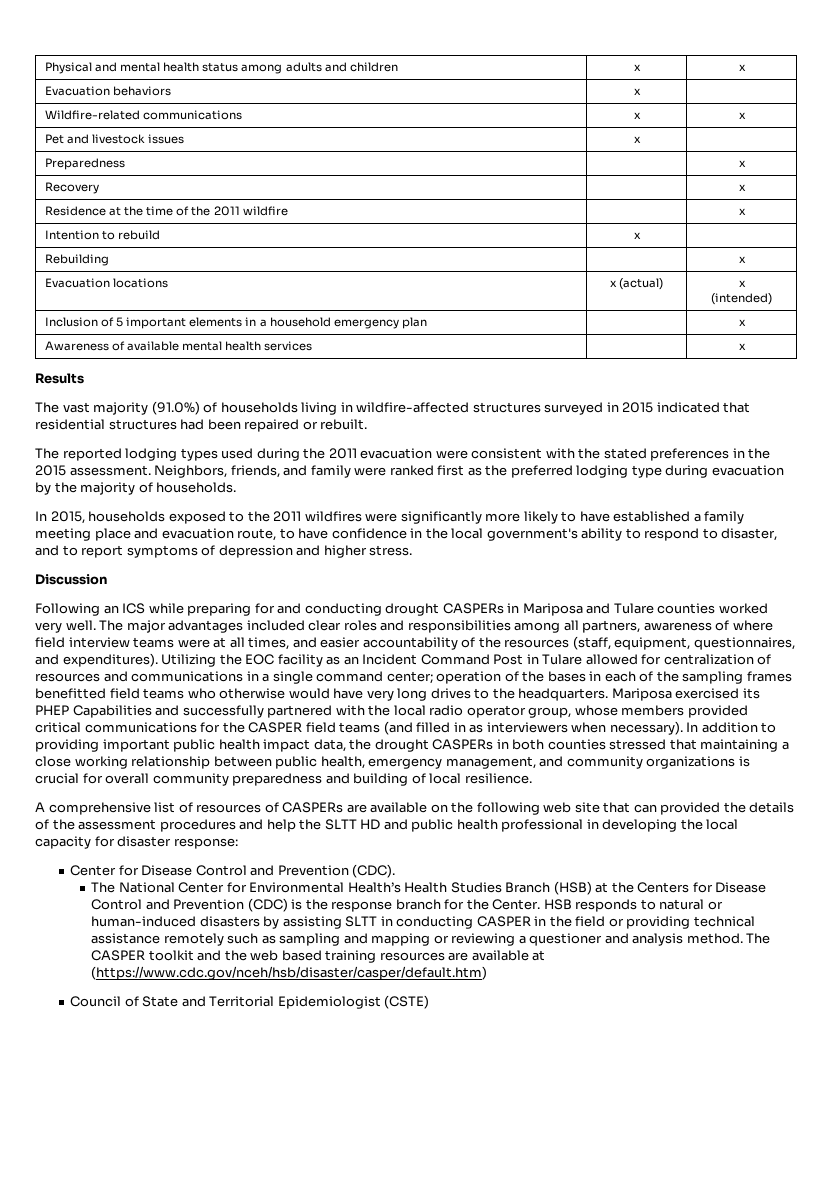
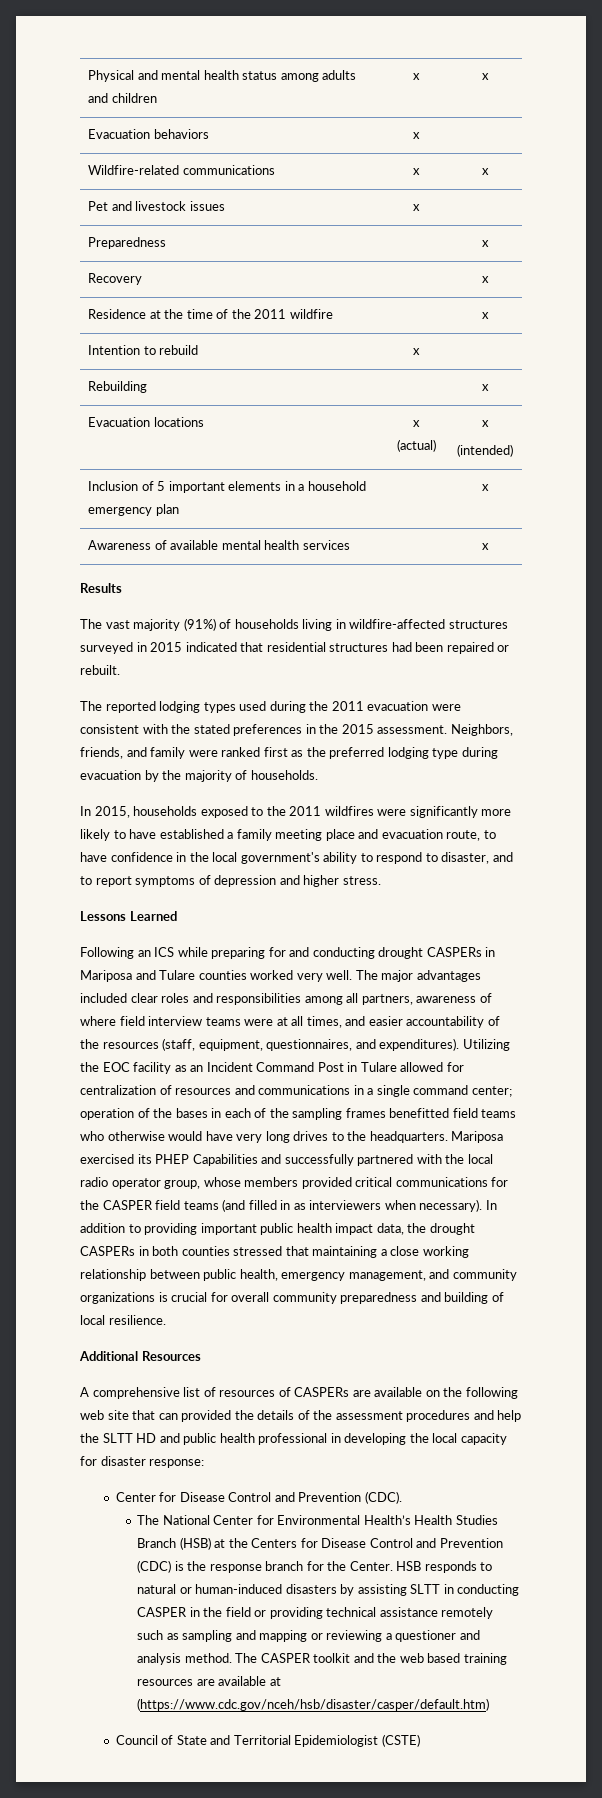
- The vast majority (91.0%) of households living in wildfire-affected structures surveyed in 2015 indicated that residential structures had been repaired or rebuilt.
+ The vast majority (91%) of households living in wildfire-affected structures surveyed in 2015 indicated that residential structures had been repaired or rebuilt.
- Discussion
+ Lessons Learned
+ Additional Resources

